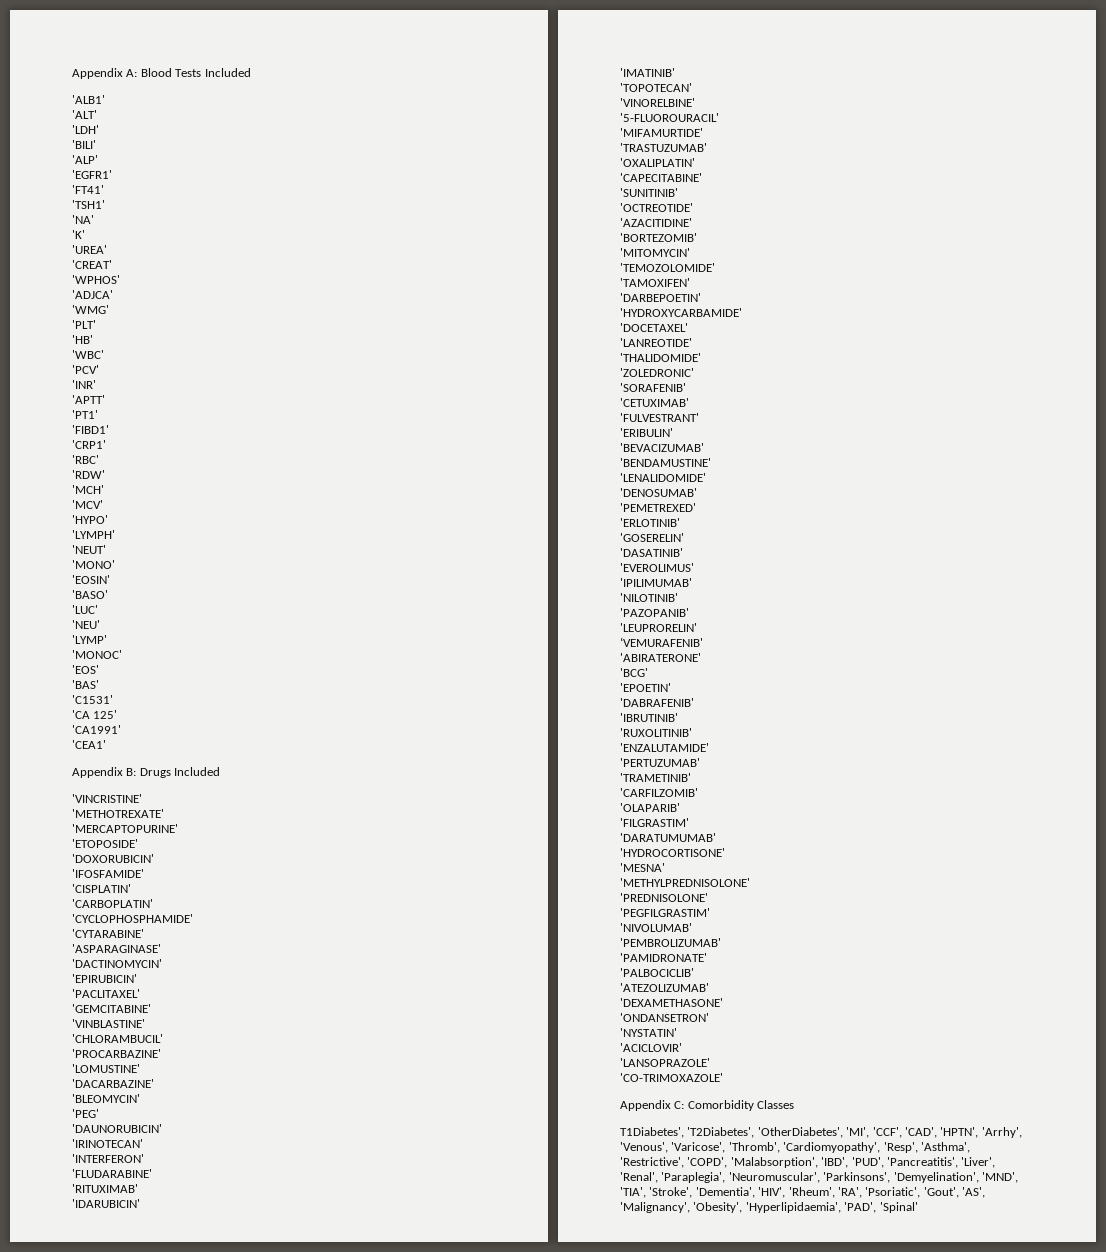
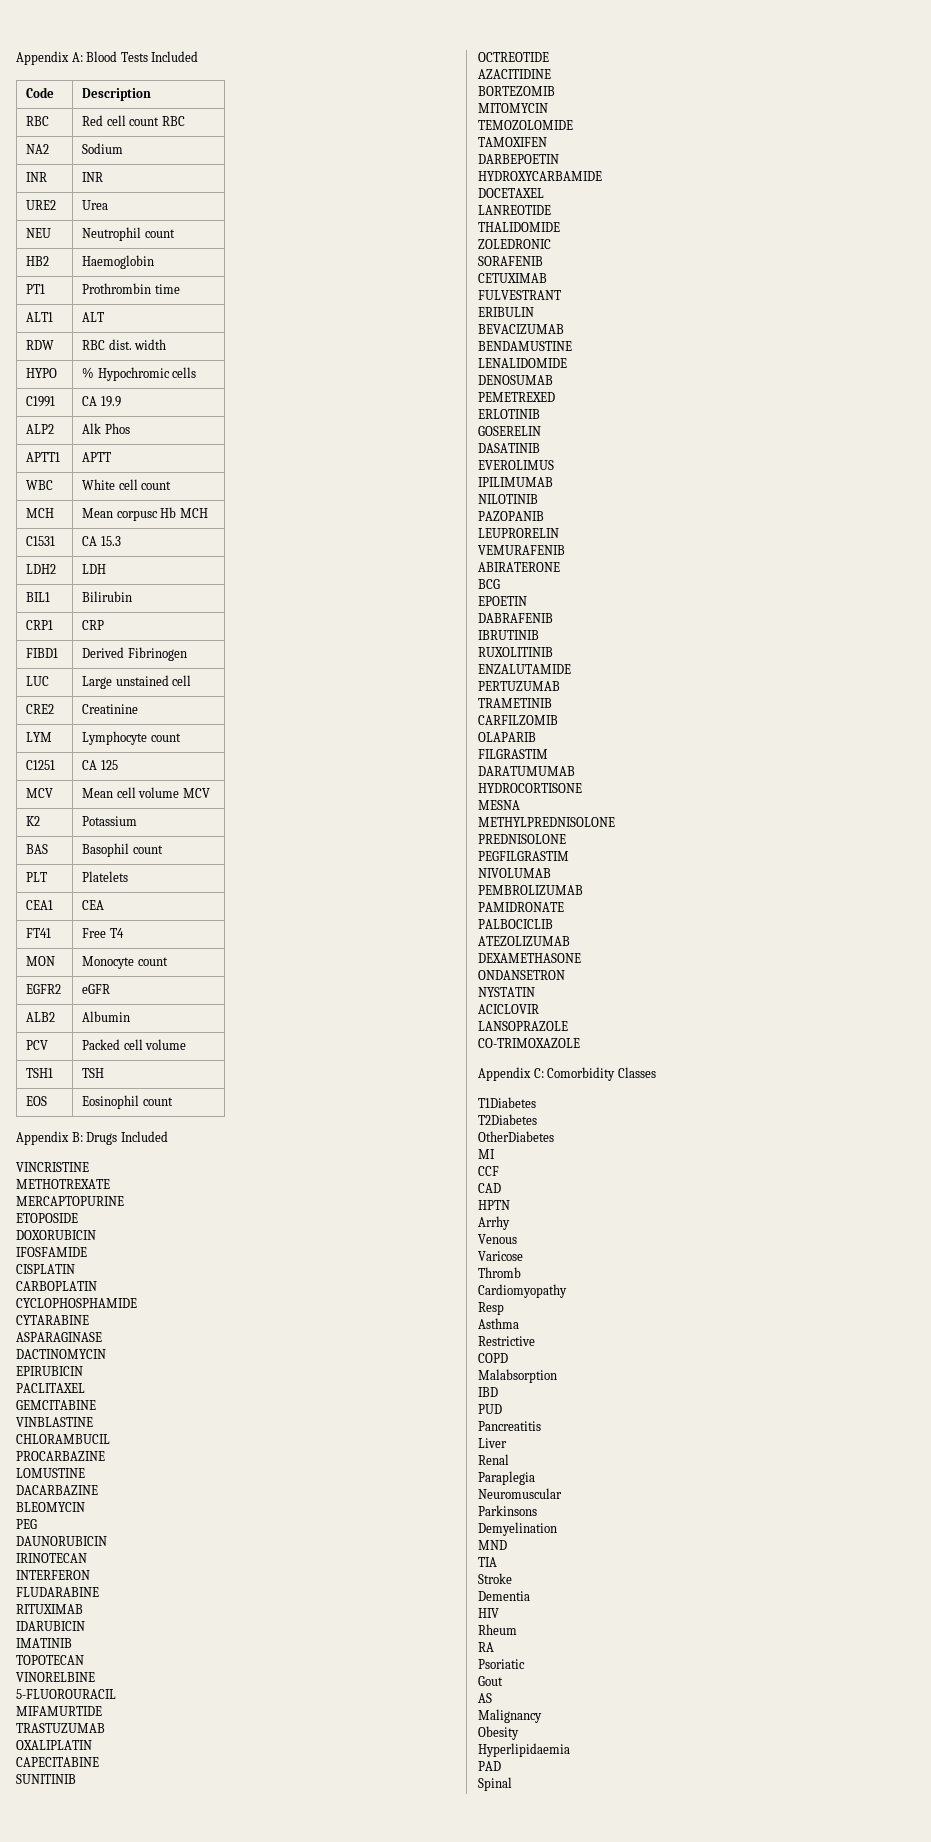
- 'ALB1'
- 'ALT'
- 'LDH'
- 'BILI'
- 'ALP'
- 'EGFR1'
- 'FT41'
- 'TSH1'
- 'NA'
- 'K'
- 'UREA'
- 'CREAT'
- 'WPHOS'
- 'ADJCA'
- 'WMG'
- 'PLT'
- 'HB'
- 'WBC'
- 'PCV'
- 'INR'
- 'APTT'
- 'PT1'
- 'FIBD1'
- 'CRP1'
- 'RBC'
- 'RDW'
- 'MCH'
- 'MCV'
- 'HYPO'
- 'LYMPH'
- 'NEUT'
- 'MONO'
- 'EOSIN'
- 'BASO'
- 'LUC'
- 'NEU'
- 'LYMP'
- 'MONOC'
- 'EOS'
- 'BAS'
- 'C1531'
- 'CA 125'
- 'CA1991'
- 'CEA1'
+ Code | Description
+ RBC | Red cell count RBC
+ NA2 | Sodium
+ INR | INR
+ URE2 | Urea
+ NEU | Neutrophil count
+ HB2 | Haemoglobin
+ PT1 | Prothrombin time
+ ALT1 | ALT
+ RDW | RBC dist. width
+ HYPO | % Hypochromic cells
+ C1991 | CA 19.9
+ ALP2 | Alk Phos
+ APTT1 | APTT
+ WBC | White cell count
+ MCH | Mean corpusc Hb MCH
+ C1531 | CA 15.3
+ LDH2 | LDH
+ BIL1 | Bilirubin
+ CRP1 | CRP
+ FIBD1 | Derived Fibrinogen
+ LUC | Large unstained cell
+ CRE2 | Creatinine
+ LYM | Lymphocyte count
+ C1251 | CA 125
+ MCV | Mean cell volume MCV
+ K2 | Potassium
+ BAS | Basophil count
+ PLT | Platelets
+ CEA1 | CEA
+ FT41 | Free T4
+ MON | Monocyte count
+ EGFR2 | eGFR
+ ALB2 | Albumin
+ PCV | Packed cell volume
+ TSH1 | TSH
+ EOS | Eosinophil count
  Appendix B: Drugs Included
- 'VINCRISTINE'
- 'METHOTREXATE'
- 'MERCAPTOPURINE'
- 'ETOPOSIDE'
- 'DOXORUBICIN'
- 'IFOSFAMIDE'
- 'CISPLATIN'
- 'CARBOPLATIN'
- 'CYCLOPHOSPHAMIDE'
- 'CYTARABINE'
- 'ASPARAGINASE'
- 'DACTINOMYCIN'
- 'EPIRUBICIN'
- 'PACLITAXEL'
- 'GEMCITABINE'
- 'VINBLASTINE'
- 'CHLORAMBUCIL'
- 'PROCARBAZINE'
- 'LOMUSTINE'
- 'DACARBAZINE'
- 'BLEOMYCIN'
- 'PEG'
- 'DAUNORUBICIN'
- 'IRINOTECAN'
- 'INTERFERON'
- 'FLUDARABINE'
- 'RITUXIMAB'
- 'IDARUBICIN'
- 'IMATINIB'
- 'TOPOTECAN'
- 'VINORELBINE'
- '5-FLUOROURACIL'
- 'MIFAMURTIDE'
- 'TRASTUZUMAB'
- 'OXALIPLATIN'
- 'CAPECITABINE'
- 'SUNITINIB'
- 'OCTREOTIDE'
- 'AZACITIDINE'
- 'BORTEZOMIB'
- 'MITOMYCIN'
- 'TEMOZOLOMIDE'
- 'TAMOXIFEN'
- 'DARBEPOETIN'
- 'HYDROXYCARBAMIDE'
- 'DOCETAXEL'
- 'LANREOTIDE'
- 'THALIDOMIDE'
- 'ZOLEDRONIC'
- 'SORAFENIB'
- 'CETUXIMAB'
- 'FULVESTRANT'
- 'ERIBULIN'
- 'BEVACIZUMAB'
- 'BENDAMUSTINE'
- 'LENALIDOMIDE'
- 'DENOSUMAB'
- 'PEMETREXED'
- 'ERLOTINIB'
- 'GOSERELIN'
- 'DASATINIB'
- 'EVEROLIMUS'
- 'IPILIMUMAB'
- 'NILOTINIB'
- 'PAZOPANIB'
- 'LEUPRORELIN'
- ‘VEMURAFENIB'
- 'ABIRATERONE'
- 'BCG'
- 'EPOETIN'
- 'DABRAFENIB'
- 'IBRUTINIB'
- 'RUXOLITINIB'
- 'ENZALUTAMIDE'
- 'PERTUZUMAB'
- 'TRAMETINIB'
- 'CARFILZOMIB'
- 'OLAPARIB'
- 'FILGRASTIM'
- 'DARATUMUMAB'
- 'HYDROCORTISONE'
- 'MESNA'
- 'METHYLPREDNISOLONE'
- 'PREDNISOLONE'
- 'PEGFILGRASTIM'
- 'NIVOLUMAB'
- 'PEMBROLIZUMAB'
- 'PAMIDRONATE'
- 'PALBOCICLIB'
- 'ATEZOLIZUMAB'
- 'DEXAMETHASONE'
- 'ONDANSETRON'
- 'NYSTATIN'
- 'ACICLOVIR'
- 'LANSOPRAZOLE'
- 'CO-TRIMOXAZOLE'
+ VINCRISTINE
+ METHOTREXATE
+ MERCAPTOPURINE
+ ETOPOSIDE
+ DOXORUBICIN
+ IFOSFAMIDE
+ CISPLATIN
+ CARBOPLATIN
+ CYCLOPHOSPHAMIDE
+ CYTARABINE
+ ASPARAGINASE
+ DACTINOMYCIN
+ EPIRUBICIN
+ PACLITAXEL
+ GEMCITABINE
+ VINBLASTINE
+ CHLORAMBUCIL
+ PROCARBAZINE
+ LOMUSTINE
+ DACARBAZINE
+ BLEOMYCIN
+ PEG
+ DAUNORUBICIN
+ IRINOTECAN
+ INTERFERON
+ FLUDARABINE
+ RITUXIMAB
+ IDARUBICIN
+ IMATINIB
+ TOPOTECAN
+ VINORELBINE
+ 5-FLUOROURACIL
+ MIFAMURTIDE
+ TRASTUZUMAB
+ OXALIPLATIN
+ CAPECITABINE
+ SUNITINIB
+ OCTREOTIDE
+ AZACITIDINE
+ BORTEZOMIB
+ MITOMYCIN
+ TEMOZOLOMIDE
+ TAMOXIFEN
+ DARBEPOETIN
+ HYDROXYCARBAMIDE
+ DOCETAXEL
+ LANREOTIDE
+ THALIDOMIDE
+ ZOLEDRONIC
+ SORAFENIB
+ CETUXIMAB
+ FULVESTRANT
+ ERIBULIN
+ BEVACIZUMAB
+ BENDAMUSTINE
+ LENALIDOMIDE
+ DENOSUMAB
+ PEMETREXED
+ ERLOTINIB
+ GOSERELIN
+ DASATINIB
+ EVEROLIMUS
+ IPILIMUMAB
+ NILOTINIB
+ PAZOPANIB
+ LEUPRORELIN
+ VEMURAFENIB
+ ABIRATERONE
+ BCG
+ EPOETIN
+ DABRAFENIB
+ IBRUTINIB
+ RUXOLITINIB
+ ENZALUTAMIDE
+ PERTUZUMAB
+ TRAMETINIB
+ CARFILZOMIB
+ OLAPARIB
+ FILGRASTIM
+ DARATUMUMAB
+ HYDROCORTISONE
+ MESNA
+ METHYLPREDNISOLONE
+ PREDNISOLONE
+ PEGFILGRASTIM
+ NIVOLUMAB
+ PEMBROLIZUMAB
+ PAMIDRONATE
+ PALBOCICLIB
+ ATEZOLIZUMAB
+ DEXAMETHASONE
+ ONDANSETRON
+ NYSTATIN
+ ACICLOVIR
+ LANSOPRAZOLE
+ CO-TRIMOXAZOLE
  Appendix C: Comorbidity Classes
- T1Diabetes', 'T2Diabetes', 'OtherDiabetes', 'MI', 'CCF', 'CAD', 'HPTN', 'Arrhy', 'Venous', 'Varicose', 'Thromb', 'Cardiomyopathy', 'Resp', 'Asthma', 'Restrictive', 'COPD', 'Malabsorption', 'IBD', 'PUD', 'Pancreatitis', 'Liver', 'Renal', 'Paraplegia', 'Neuromuscular', 'Parkinsons', 'Demyelination', 'MND', 'TIA', 'Stroke', 'Dementia', 'HIV', 'Rheum', 'RA', 'Psoriatic', 'Gout', 'AS', 'Malignancy', 'Obesity', 'Hyperlipidaemia', 'PAD', 'Spinal'
+ T1Diabetes
+ T2Diabetes
+ OtherDiabetes
+ MI
+ CCF
+ CAD
+ HPTN
+ Arrhy
+ Venous
+ Varicose
+ Thromb
+ Cardiomyopathy
+ Resp
+ Asthma
+ Restrictive
+ COPD
+ Malabsorption
+ IBD
+ PUD
+ Pancreatitis
+ Liver
+ Renal
+ Paraplegia
+ Neuromuscular
+ Parkinsons
+ Demyelination
+ MND
+ TIA
+ Stroke
+ Dementia
+ HIV
+ Rheum
+ RA
+ Psoriatic
+ Gout
+ AS
+ Malignancy
+ Obesity
+ Hyperlipidaemia
+ PAD
+ Spinal

